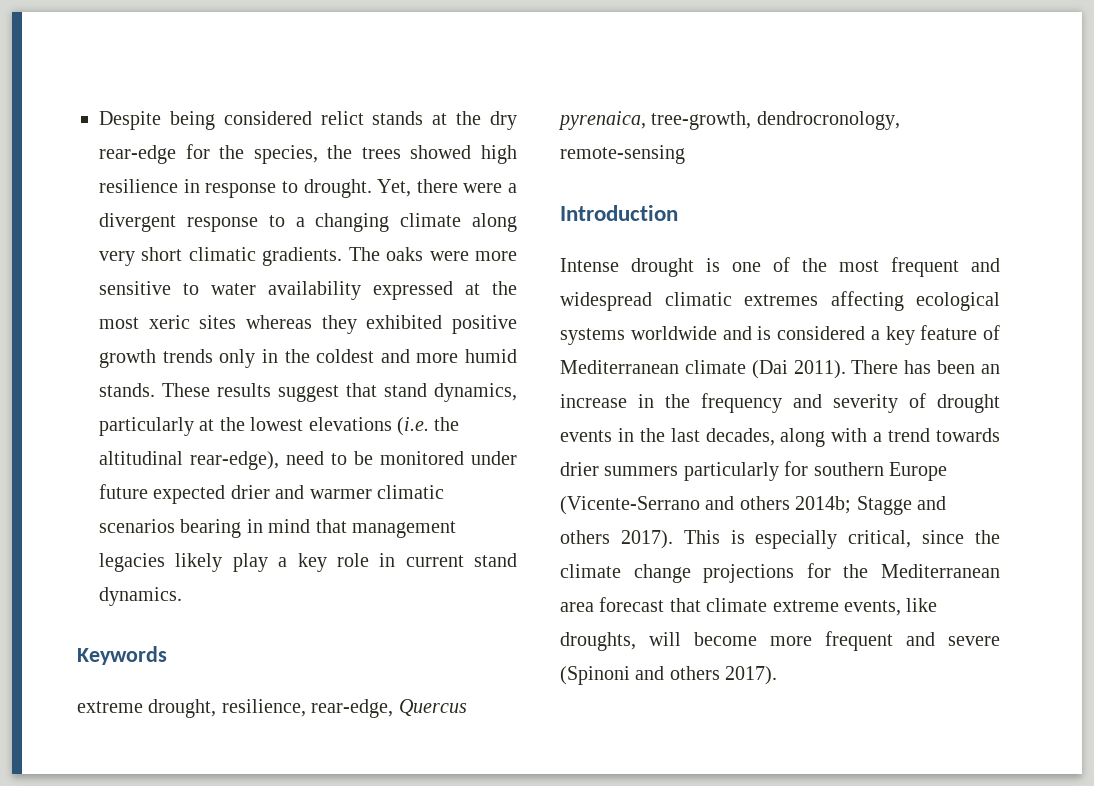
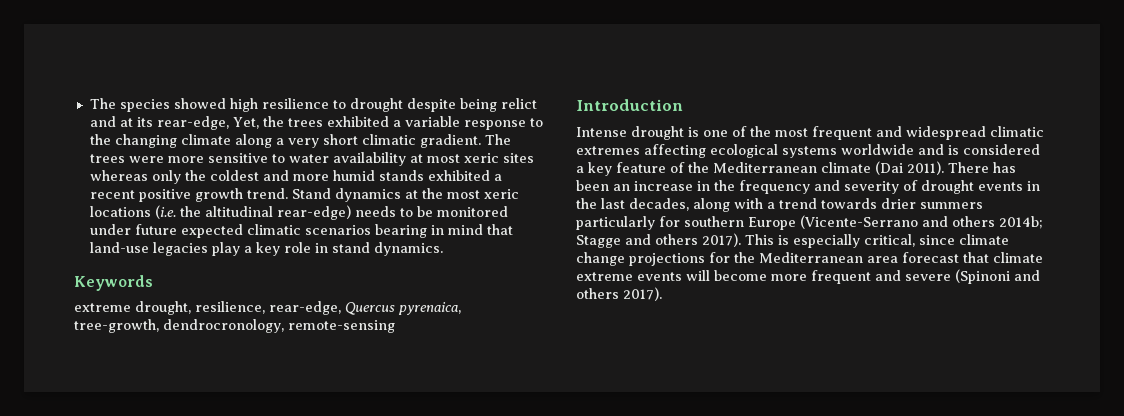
- Despite being considered relict stands at the dry rear-edge for the species, the trees showed high resilience in response to drought. Yet, there were a divergent response to a changing climate along very short climatic gradients. The oaks were more sensitive to water availability expressed at the most xeric sites whereas they exhibited positive growth trends only in the coldest and more humid stands. These results suggest that stand dynamics, particularly at the lowest elevations (i.e. the altitudinal rear-edge), need to be monitored under future expected drier and warmer climatic scenarios bearing in mind that management legacies likely play a key role in current stand dynamics.
+ The species showed high resilience to drought despite being relict and at its rear-edge, Yet, the trees exhibited a variable response to the changing climate along a very short climatic gradient. The trees were more sensitive to water availability at most xeric sites whereas only the coldest and more humid stands exhibited a recent positive growth trend. Stand dynamics at the most xeric locations (i.e. the altitudinal rear-edge) needs to be monitored under future expected climatic scenarios bearing in mind that land-use legacies play a key role in stand dynamics.
- Intense drought is one of the most frequent and widespread climatic extremes affecting ecological systems worldwide and is considered a key feature of Mediterranean climate (Dai 2011).
+ Intense drought is one of the most frequent and widespread climatic extremes affecting ecological systems worldwide and is considered a key feature of the Mediterranean climate (Dai 2011).
- This is especially critical, since the climate change projections for the Mediterranean area forecast that climate extreme events, like droughts, will become more frequent and severe (Spinoni and others 2017).
+ This is especially critical, since climate change projections for the Mediterranean area forecast that climate extreme events will become more frequent and severe (Spinoni and others 2017).

